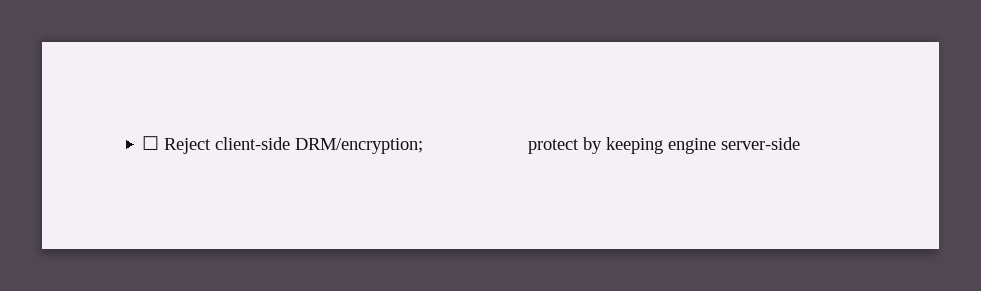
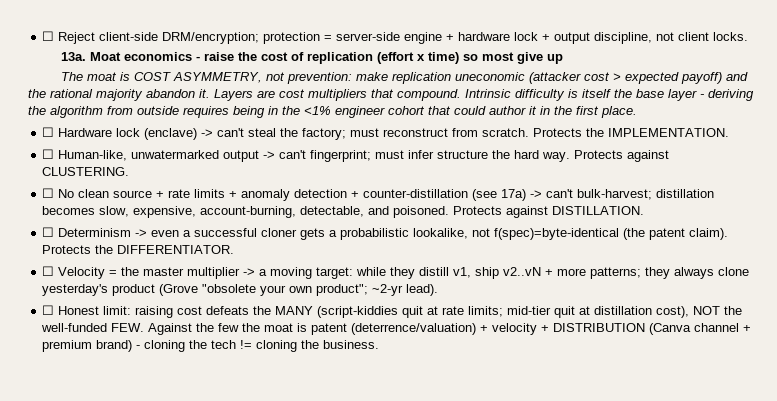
- ☐ Reject client-side DRM/encryption; protect by keeping engine server-side
+ ☐ Reject client-side DRM/encryption; protection = server-side engine + hardware lock + output discipline, not client locks.
+ 13a. Moat economics - raise the cost of replication (effort x time) so most give up
+ The moat is COST ASYMMETRY, not prevention: make replication uneconomic (attacker cost > expected payoff) and the rational majority abandon it. Layers are cost multipliers that compound. Intrinsic difficulty is itself the base layer - deriving the algorithm from outside requires being in the <1% engineer cohort that could author it in the first place.
+ ☐ Hardware lock (enclave) -> can't steal the factory; must reconstruct from scratch. Protects the IMPLEMENTATION.
+ ☐ Human-like, unwatermarked output -> can't fingerprint; must infer structure the hard way. Protects against CLUSTERING.
+ ☐ No clean source + rate limits + anomaly detection + counter-distillation (see 17a) -> can't bulk-harvest; distillation becomes slow, expensive, account-burning, detectable, and poisoned. Protects against DISTILLATION.
+ ☐ Determinism -> even a successful cloner gets a probabilistic lookalike, not f(spec)=byte-identical (the patent claim). Protects the DIFFERENTIATOR.
+ ☐ Velocity = the master multiplier -> a moving target: while they distill v1, ship v2..vN + more patterns; they always clone yesterday's product (Grove "obsolete your own product"; ~2-yr lead).
+ ☐ Honest limit: raising cost defeats the MANY (script-kiddies quit at rate limits; mid-tier quit at distillation cost), NOT the well-funded FEW. Against the few the moat is patent (deterrence/valuation) + velocity + DISTRIBUTION (Canva channel + premium brand) - cloning the tech != cloning the business.

